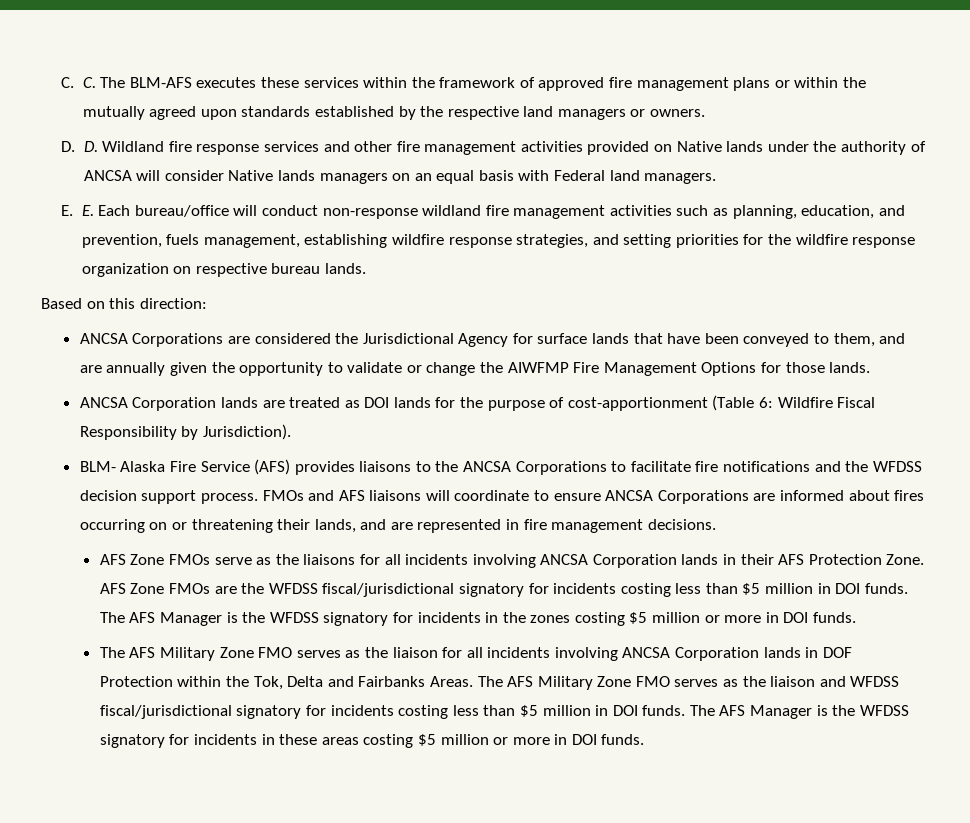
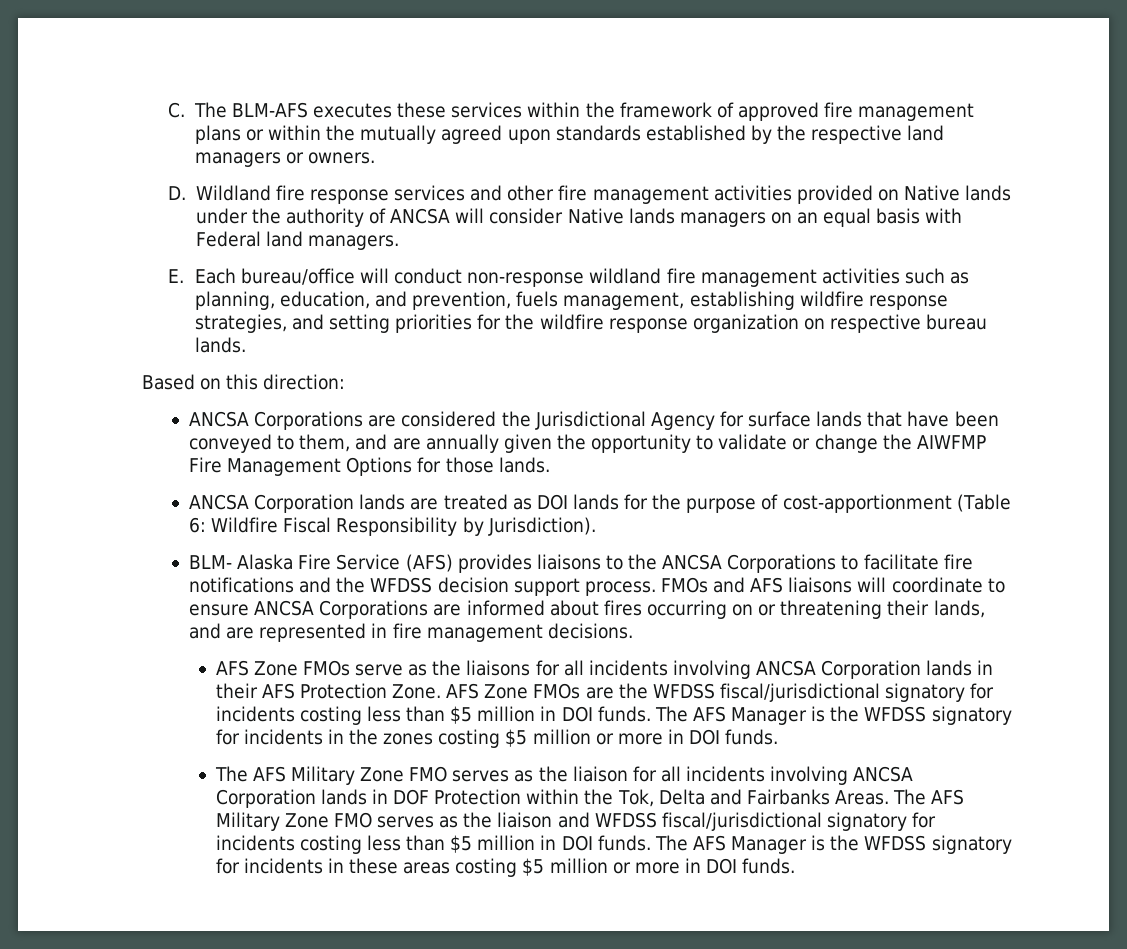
- C. C. The BLM-AFS executes these services within the framework of approved fire management plans or within the mutually agreed upon standards established by the respective land managers or owners.
+ C. The BLM-AFS executes these services within the framework of approved fire management plans or within the mutually agreed upon standards established by the respective land managers or owners.
- D. D. Wildland fire response services and other fire management activities provided on Native lands under the authority of ANCSA will consider Native lands managers on an equal basis with Federal land managers.
+ D. Wildland fire response services and other fire management activities provided on Native lands under the authority of ANCSA will consider Native lands managers on an equal basis with Federal land managers.
- E. E. Each bureau/office will conduct non-response wildland fire management activities such as planning, education, and prevention, fuels management, establishing wildfire response strategies, and setting priorities for the wildfire response organization on respective bureau lands.
+ E. Each bureau/office will conduct non-response wildland fire management activities such as planning, education, and prevention, fuels management, establishing wildfire response strategies, and setting priorities for the wildfire response organization on respective bureau lands.

